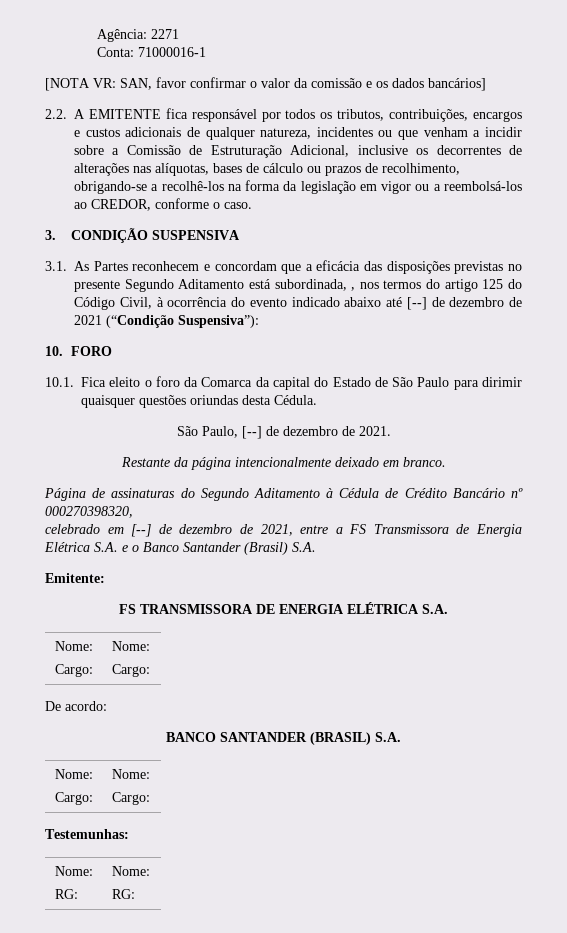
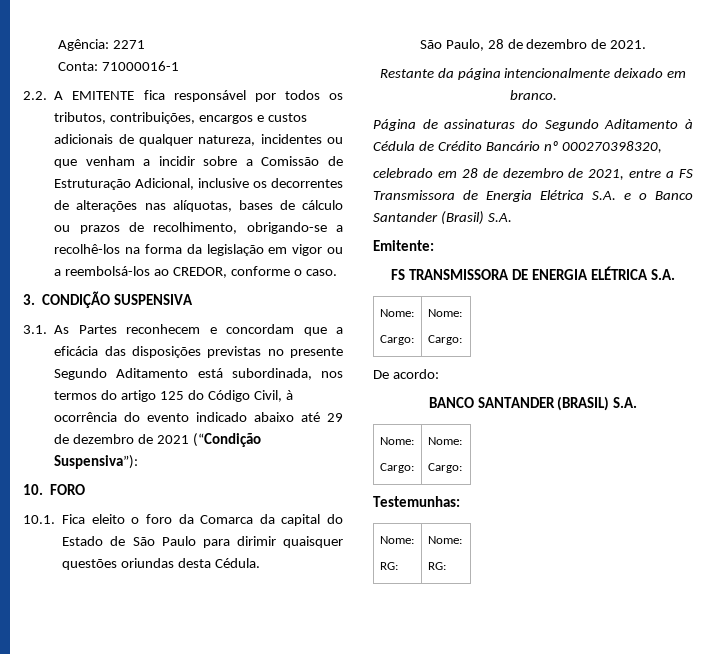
- [NOTA VR: SAN, favor confirmar o valor da comissão e os dados bancários]
- 3.1. As Partes reconhecem e concordam que a eficácia das disposições previstas no presente Segundo Aditamento está subordinada, , nos termos do artigo 125 do Código Civil, à ocorrência do evento indicado abaixo até [--] de dezembro de 2021 (“Condição Suspensiva”):
+ 3.1. As Partes reconhecem e concordam que a eficácia das disposições previstas no presente Segundo Aditamento está subordinada, nos termos do artigo 125 do Código Civil, à ocorrência do evento indicado abaixo até 29 de dezembro de 2021 (“Condição Suspensiva”):
- São Paulo, [--] de dezembro de 2021.
+ São Paulo, 28 de dezembro de 2021.
- celebrado em [--] de dezembro de 2021, entre a FS Transmissora de Energia Elétrica S.A. e o Banco Santander (Brasil) S.A.
+ celebrado em 28 de dezembro de 2021, entre a FS Transmissora de Energia Elétrica S.A. e o Banco Santander (Brasil) S.A.

